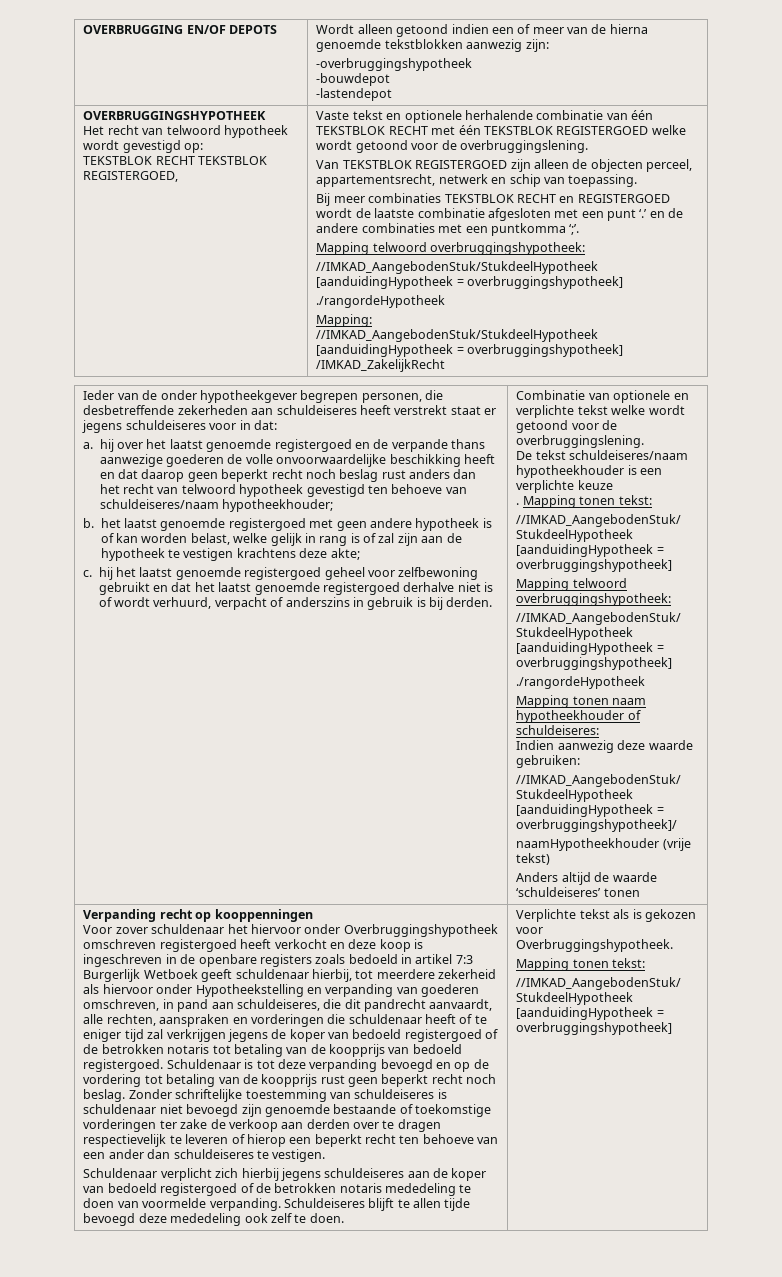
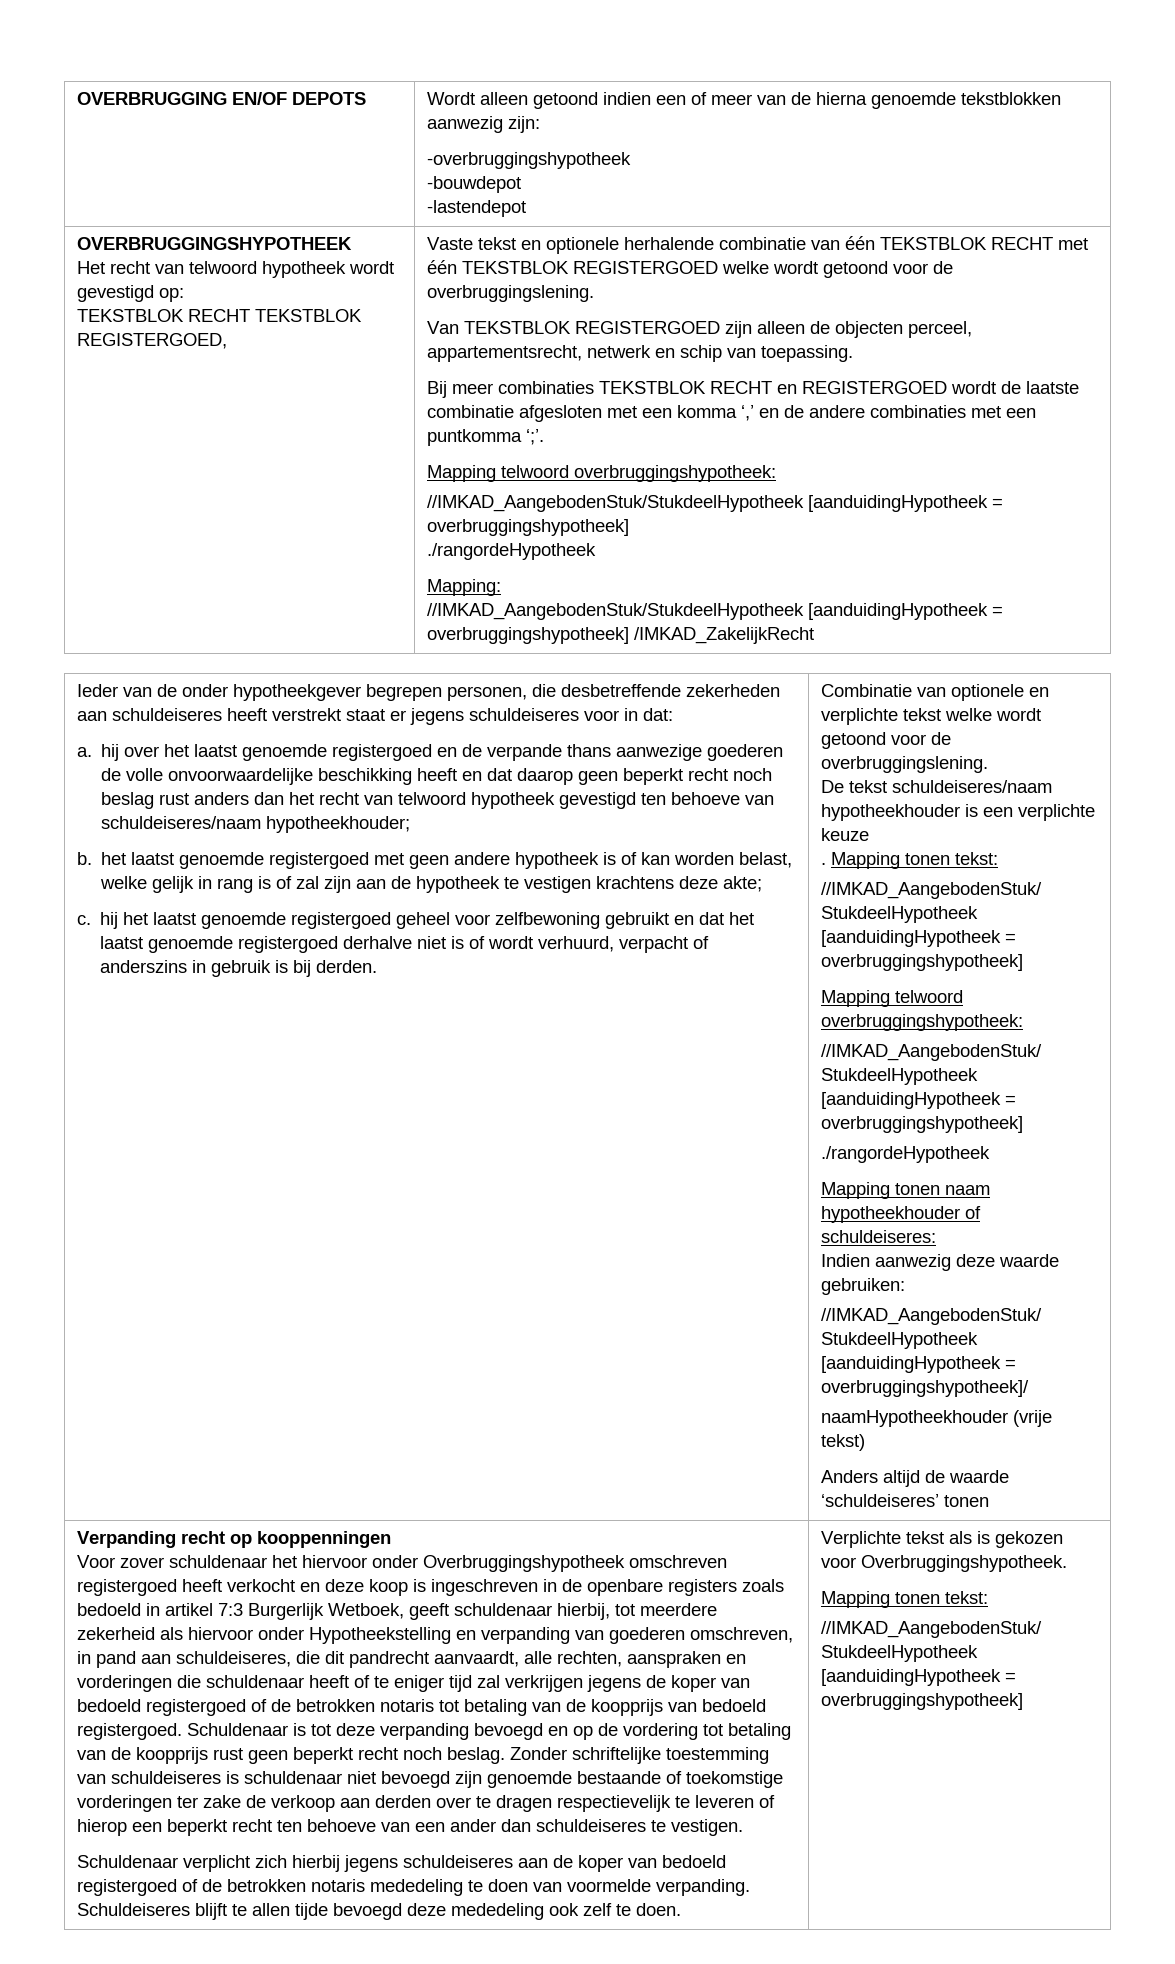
- Bij meer combinaties TEKSTBLOK RECHT en REGISTERGOED wordt de laatste combinatie afgesloten met een punt ‘.’ en de andere combinaties met een puntkomma ‘;’.
+ Bij meer combinaties TEKSTBLOK RECHT en REGISTERGOED wordt de laatste combinatie afgesloten met een komma ‘,’ en de andere combinaties met een puntkomma ‘;’.
- Voor zover schuldenaar het hiervoor onder Overbruggingshypotheek omschreven registergoed heeft verkocht en deze koop is ingeschreven in de openbare registers zoals bedoeld in artikel 7:3 Burgerlijk Wetboek geeft schuldenaar hierbij, tot meerdere zekerheid als hiervoor onder Hypotheekstelling en verpanding van goederen omschreven, in pand aan schuldeiseres, die dit pandrecht aanvaardt, alle rechten, aanspraken en vorderingen die schuldenaar heeft of te eniger tijd zal verkrijgen jegens de koper van bedoeld registergoed of de betrokken notaris tot betaling van de koopprijs van bedoeld registergoed.
+ Voor zover schuldenaar het hiervoor onder Overbruggingshypotheek omschreven registergoed heeft verkocht en deze koop is ingeschreven in de openbare registers zoals bedoeld in artikel 7:3 Burgerlijk Wetboek, geeft schuldenaar hierbij, tot meerdere zekerheid als hiervoor onder Hypotheekstelling en verpanding van goederen omschreven, in pand aan schuldeiseres, die dit pandrecht aanvaardt, alle rechten, aanspraken en vorderingen die schuldenaar heeft of te eniger tijd zal verkrijgen jegens de koper van bedoeld registergoed of de betrokken notaris tot betaling van de koopprijs van bedoeld registergoed.

